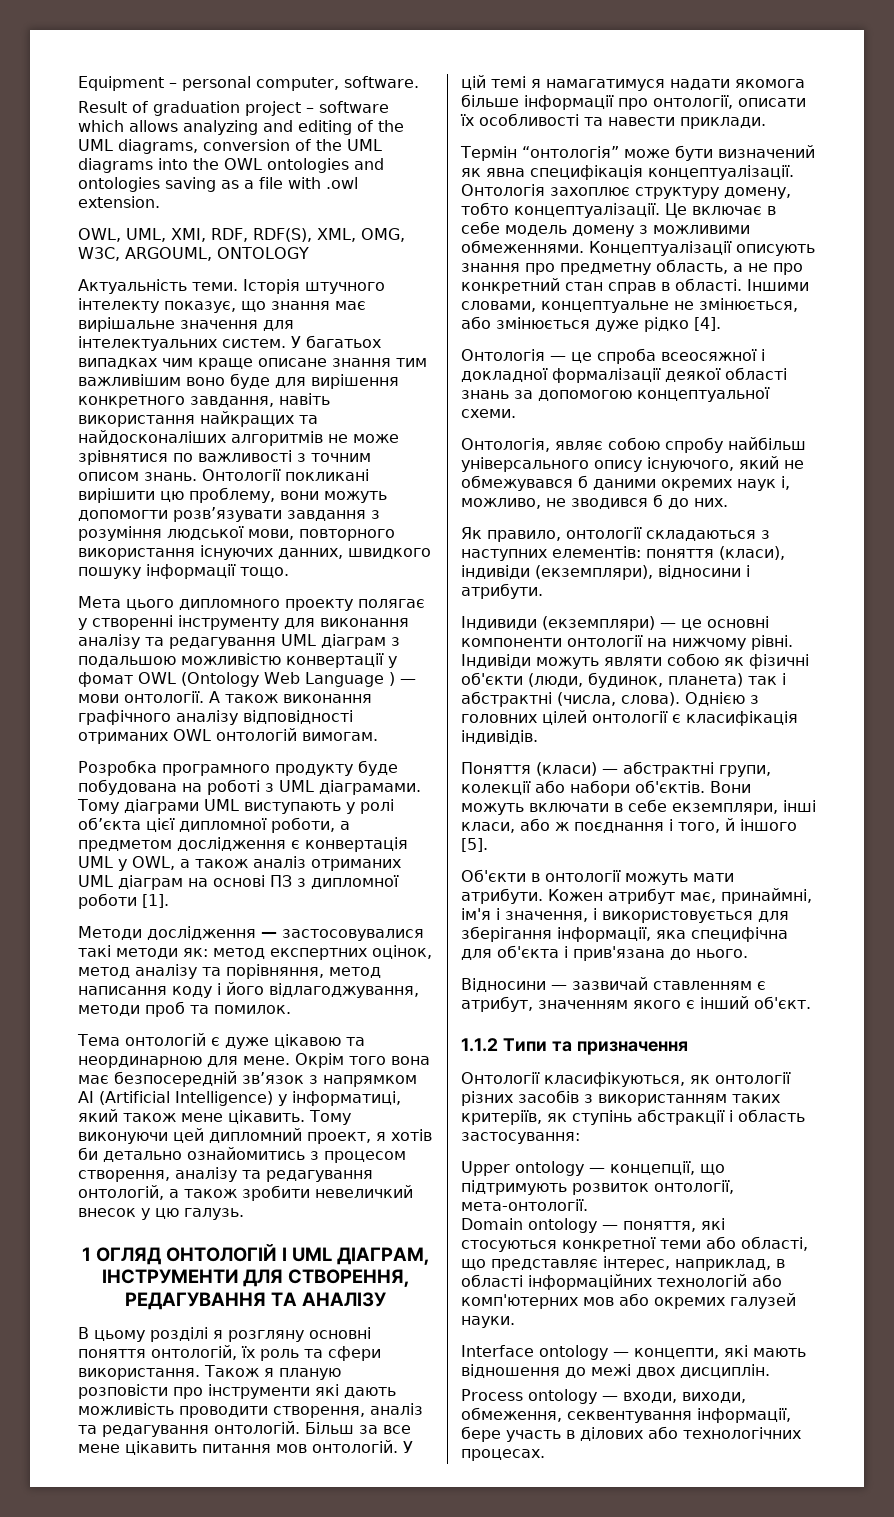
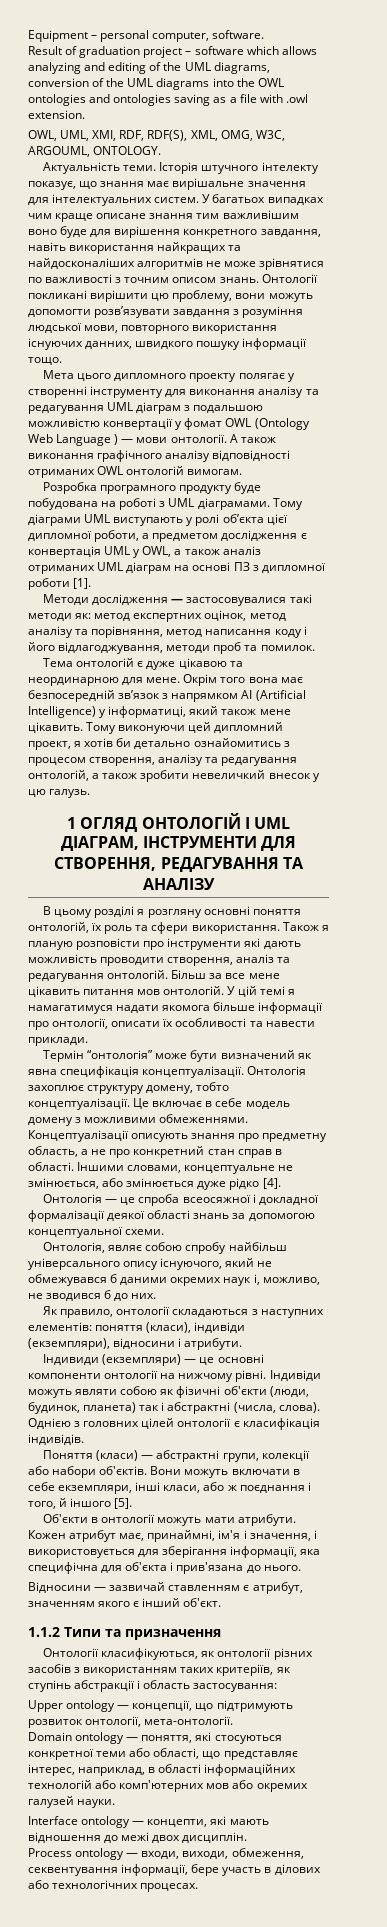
- OWL, UML, XMI, RDF, RDF(S), XML, OMG, W3C, ARGOUML, ONTOLOGY
+ OWL, UML, XMI, RDF, RDF(S), XML, OMG, W3C, ARGOUML, ONTOLOGY.

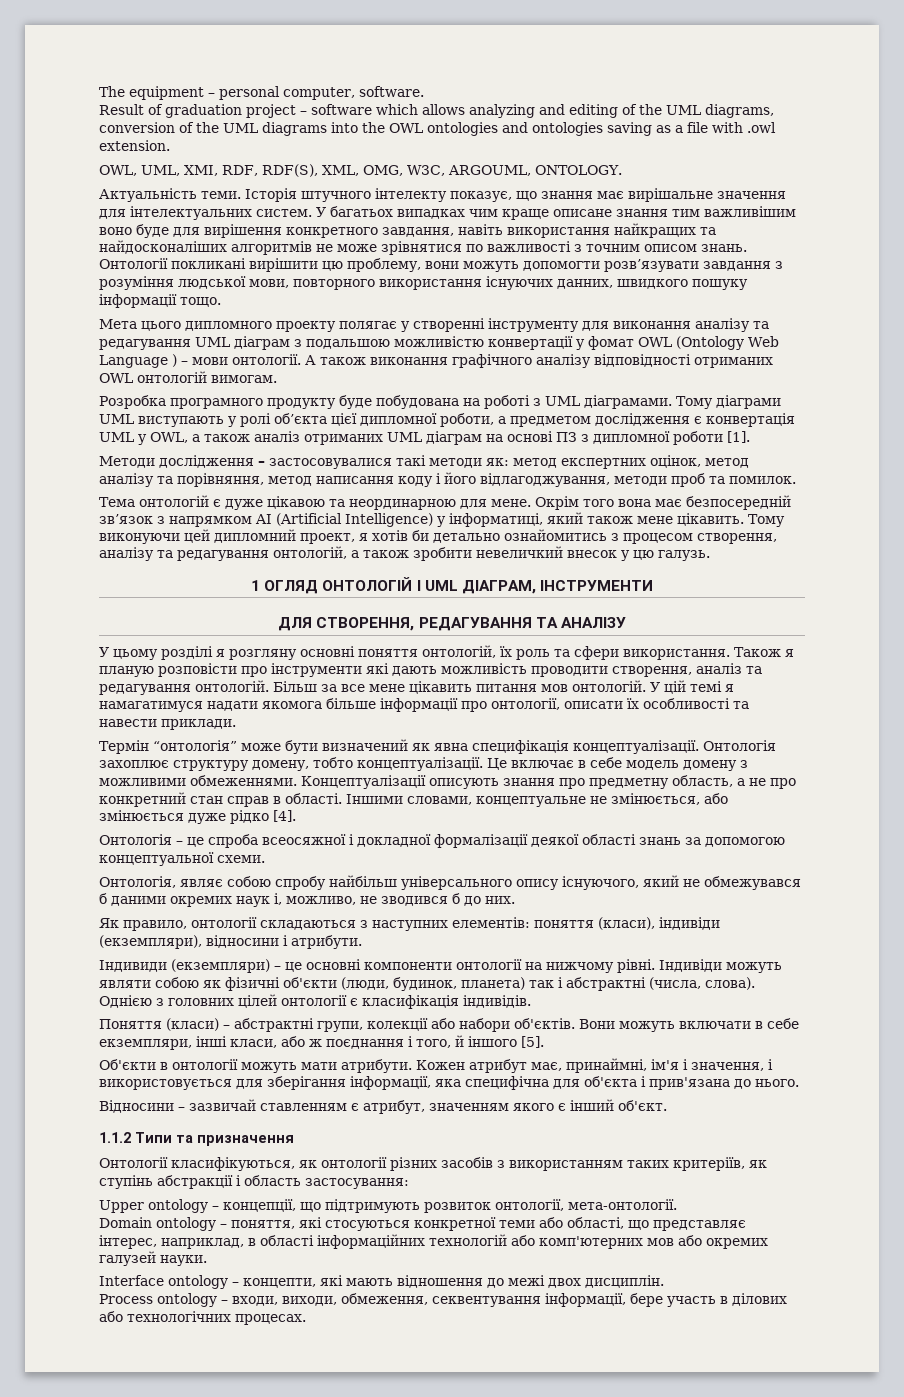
- Equipment – personal computer, software.
+ The equipment – personal computer, software.
- Мета цього дипломного проекту полягає у створенні інструменту для виконання аналізу та редагування UML діаграм з подальшою можливістю конвертації у фомат OWL (Ontology Web Language ) — мови онтології.
+ Мета цього дипломного проекту полягає у створенні інструменту для виконання аналізу та редагування UML діаграм з подальшою можливістю конвертації у фомат OWL (Ontology Web Language ) – мови онтології.
- Методи дослідження — застосовувалися такi методи як: метод експертних оцiнок, метод аналiзу та порівняння, метод написання коду і його відлагоджування, методи проб та помилок.
+ Методи дослідження – застосовувалися такi методи як: метод експертних оцiнок, метод аналiзу та порівняння, метод написання коду і його відлагоджування, методи проб та помилок.
- 1 ОГЛЯД ОНТОЛОГІЙ І UML ДІАГРАМ, ІНСТРУМЕНТИ ДЛЯ СТВОРЕННЯ, РЕДАГУВАННЯ ТА АНАЛІЗУ
+ 1 ОГЛЯД ОНТОЛОГІЙ І UML ДІАГРАМ, ІНСТРУМЕНТИ
+ ДЛЯ СТВОРЕННЯ, РЕДАГУВАННЯ ТА АНАЛІЗУ
- В цьому розділі я розгляну основні поняття онтологій, їх роль та сфери використання.
+ У цьому розділі я розгляну основні поняття онтологій, їх роль та сфери використання.
- Онтологія — це спроба всеосяжної і докладної формалізації деякої області знань за допомогою концептуальної схеми.
+ Онтологія – це спроба всеосяжної і докладної формалізації деякої області знань за допомогою концептуальної схеми.
- Індивиди (екземпляри) — це основні компоненти онтології на нижчому рівні.
+ Індивиди (екземпляри) – це основні компоненти онтології на нижчому рівні.
- Поняття (класи) — абстрактні групи, колекції або набори об'єктів.
+ Поняття (класи) – абстрактні групи, колекції або набори об'єктів.
- Відносини — зазвичай ставленням є атрибут, значенням якого є інший об'єкт.
+ Відносини – зазвичай ставленням є атрибут, значенням якого є інший об'єкт.
- Upper ontology — концепції, що підтримують розвиток онтології, мета-онтології.
+ Upper ontology – концепції, що підтримують розвиток онтології, мета-онтології.
- Domain ontology — поняття, які стосуються конкретної теми або області, що представляє інтерес, наприклад, в області інформаційних технологій або комп'ютерних мов або окремих галузей науки.
+ Domain ontology – поняття, які стосуються конкретної теми або області, що представляє інтерес, наприклад, в області інформаційних технологій або комп'ютерних мов або окремих галузей науки.
- Interface ontology — концепти, які мають відношення до межі двох дисциплін.
+ Interface ontology – концепти, які мають відношення до межі двох дисциплін.
- Process ontology — входи, виходи, обмеження, секвентування інформації, бере участь в ділових або технологічних процесах.
+ Process ontology – входи, виходи, обмеження, секвентування інформації, бере участь в ділових або технологічних процесах.

